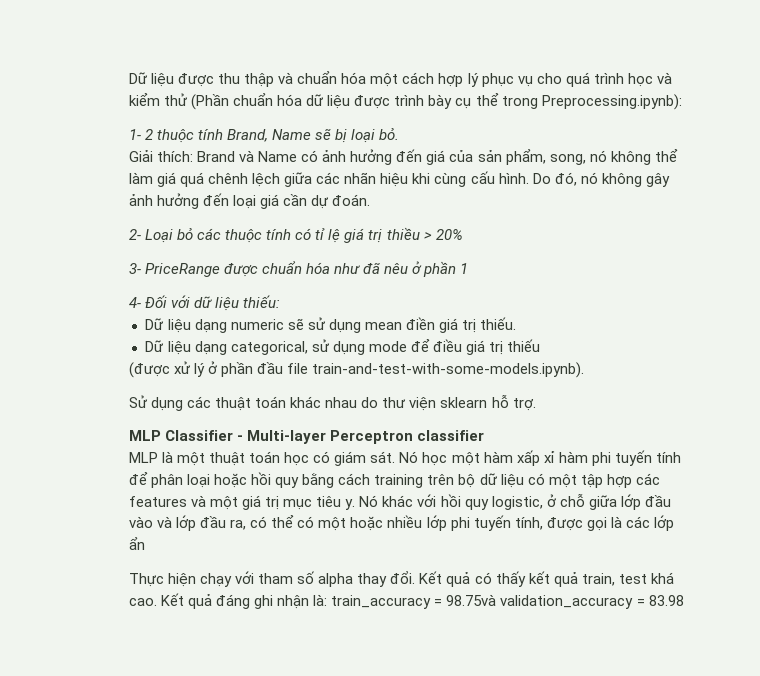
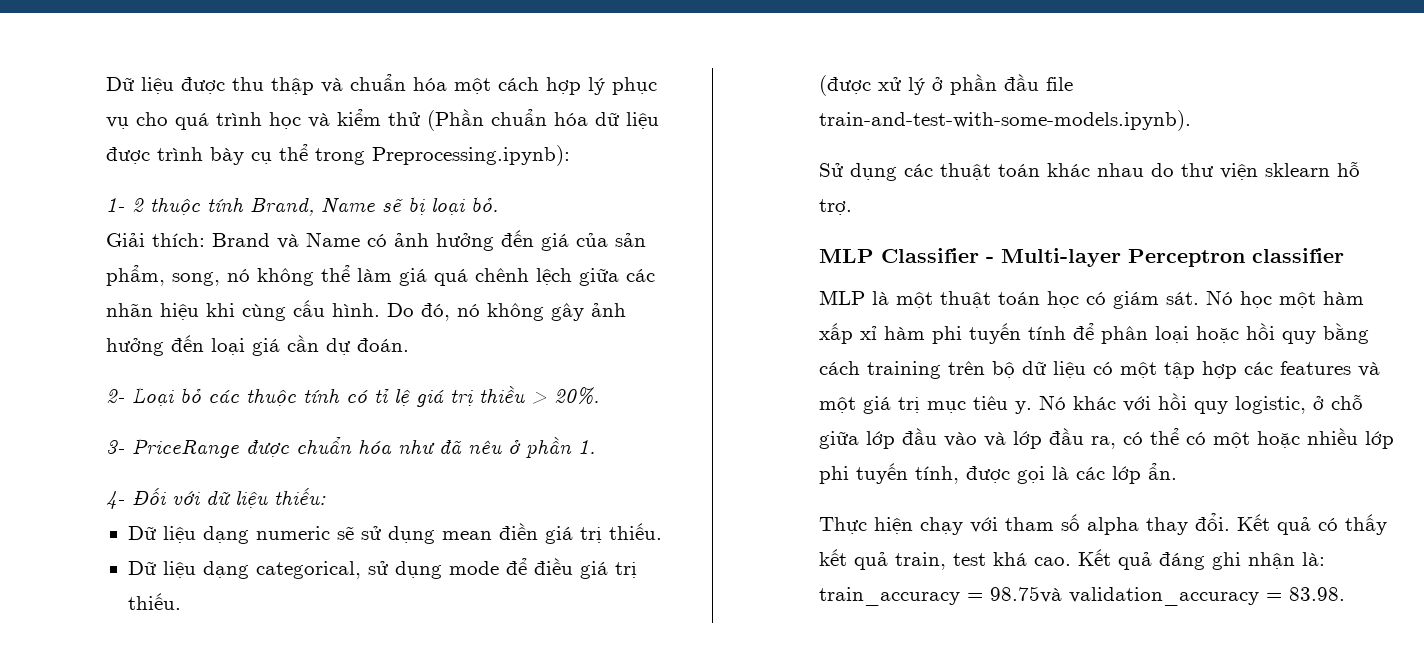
- 2- Loại bỏ các thuộc tính có tỉ lệ giá trị thiều > 20%
+ 2- Loại bỏ các thuộc tính có tỉ lệ giá trị thiều > 20%.
- 3- PriceRange được chuẩn hóa như đã nêu ở phần 1
+ 3- PriceRange được chuẩn hóa như đã nêu ở phần 1.
- Dữ liệu dạng categorical, sử dụng mode để điều giá trị thiếu
+ Dữ liệu dạng categorical, sử dụng mode để điều giá trị thiếu.
- Nó khác với hồi quy logistic, ở chỗ giữa lớp đầu vào và lớp đầu ra, có thể có một hoặc nhiều lớp phi tuyến tính, được gọi là các lớp ẩn
+ Nó khác với hồi quy logistic, ở chỗ giữa lớp đầu vào và lớp đầu ra, có thể có một hoặc nhiều lớp phi tuyến tính, được gọi là các lớp ẩn.
- Kết quả đáng ghi nhận là: train_accuracy = 98.75và validation_accuracy = 83.98
+ Kết quả đáng ghi nhận là: train_accuracy = 98.75và validation_accuracy = 83.98.

